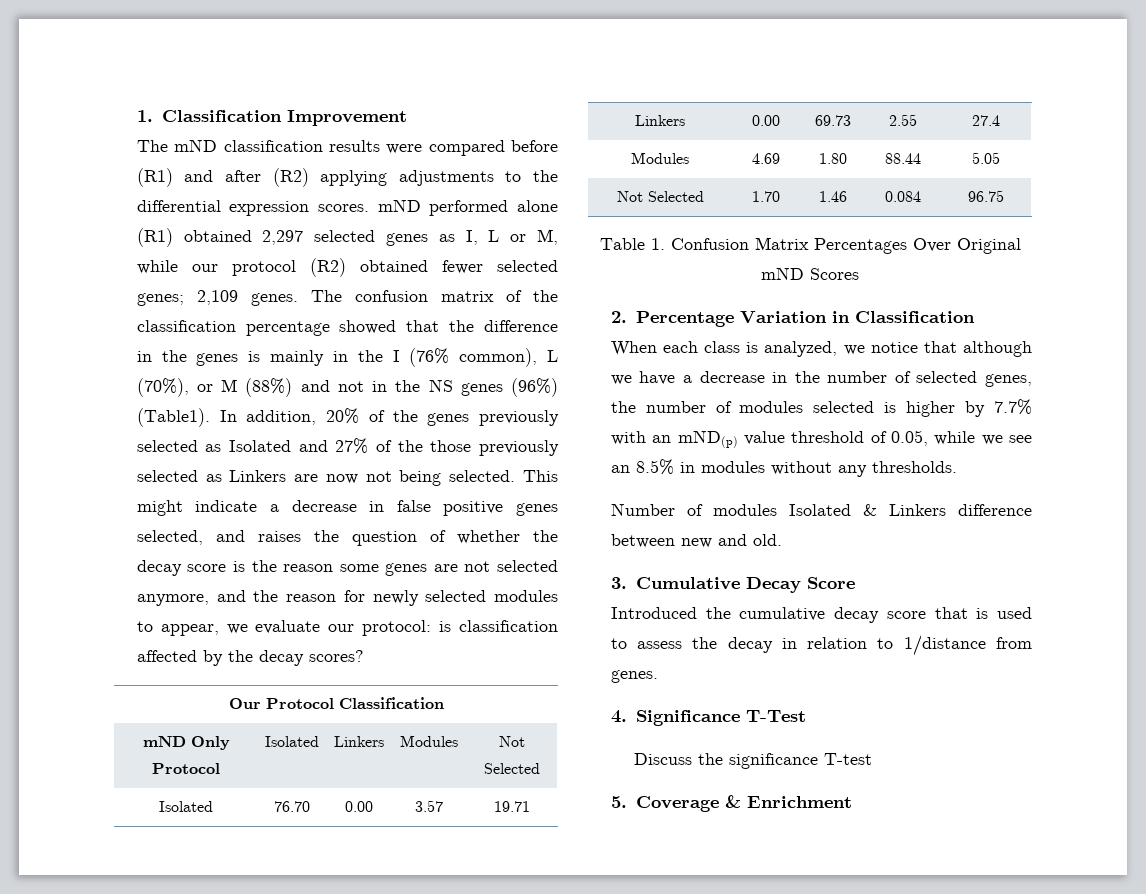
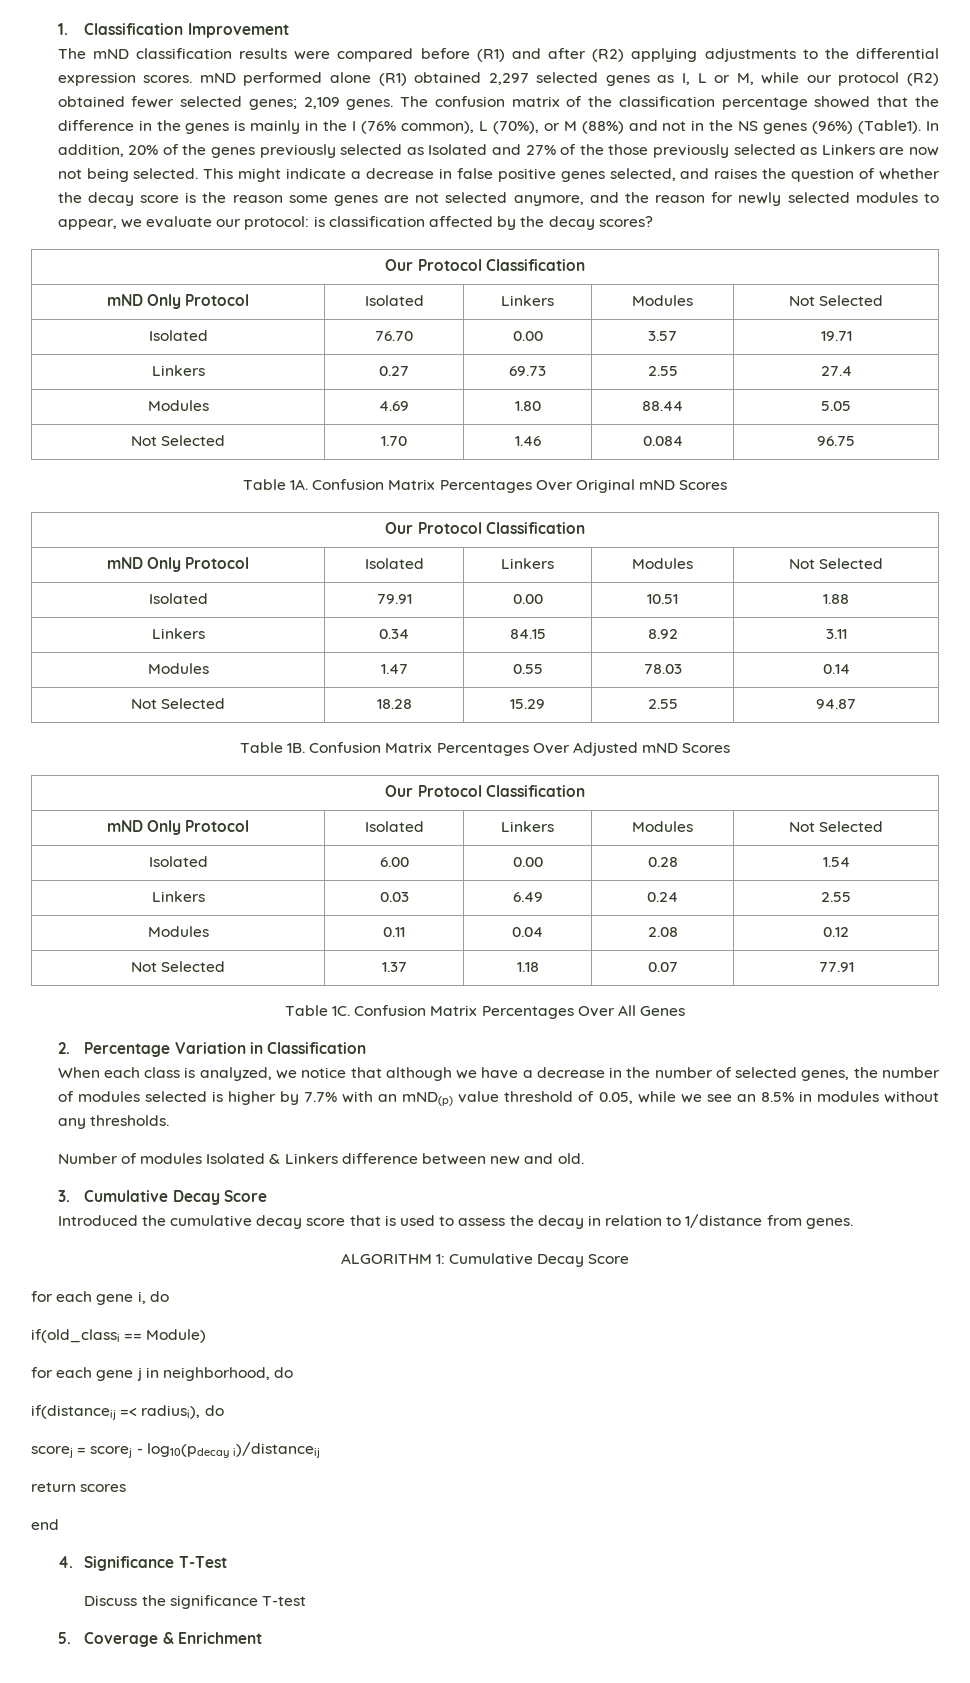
- Linkers | 0.00 | 69.73 | 2.55 | 27.4
+ Linkers | 0.27 | 69.73 | 2.55 | 27.4
- Table 1. Confusion Matrix Percentages Over Original mND Scores
+ Table 1A. Confusion Matrix Percentages Over Original mND Scores
+ Our Protocol Classification
+ mND Only Protocol | Isolated | Linkers | Modules | Not Selected
+ Isolated | 79.91 | 0.00 | 10.51 | 1.88
+ Linkers | 0.34 | 84.15 | 8.92 | 3.11
+ Modules | 1.47 | 0.55 | 78.03 | 0.14
+ Not Selected | 18.28 | 15.29 | 2.55 | 94.87
+ Table 1B. Confusion Matrix Percentages Over Adjusted mND Scores
+ Our Protocol Classification
+ mND Only Protocol | Isolated | Linkers | Modules | Not Selected
+ Isolated | 6.00 | 0.00 | 0.28 | 1.54
+ Linkers | 0.03 | 6.49 | 0.24 | 2.55
+ Modules | 0.11 | 0.04 | 2.08 | 0.12
+ Not Selected | 1.37 | 1.18 | 0.07 | 77.91
+ Table 1C. Confusion Matrix Percentages Over All Genes
+ ALGORITHM 1: Cumulative Decay Score
+ for each gene i, do
+ if(old_classi == Module)
+ for each gene j in neighborhood, do
+ if(distanceij =< radiusi), do
+ scorej = scorej - log10(pdecay i)/distanceij
+ return scores
+ end

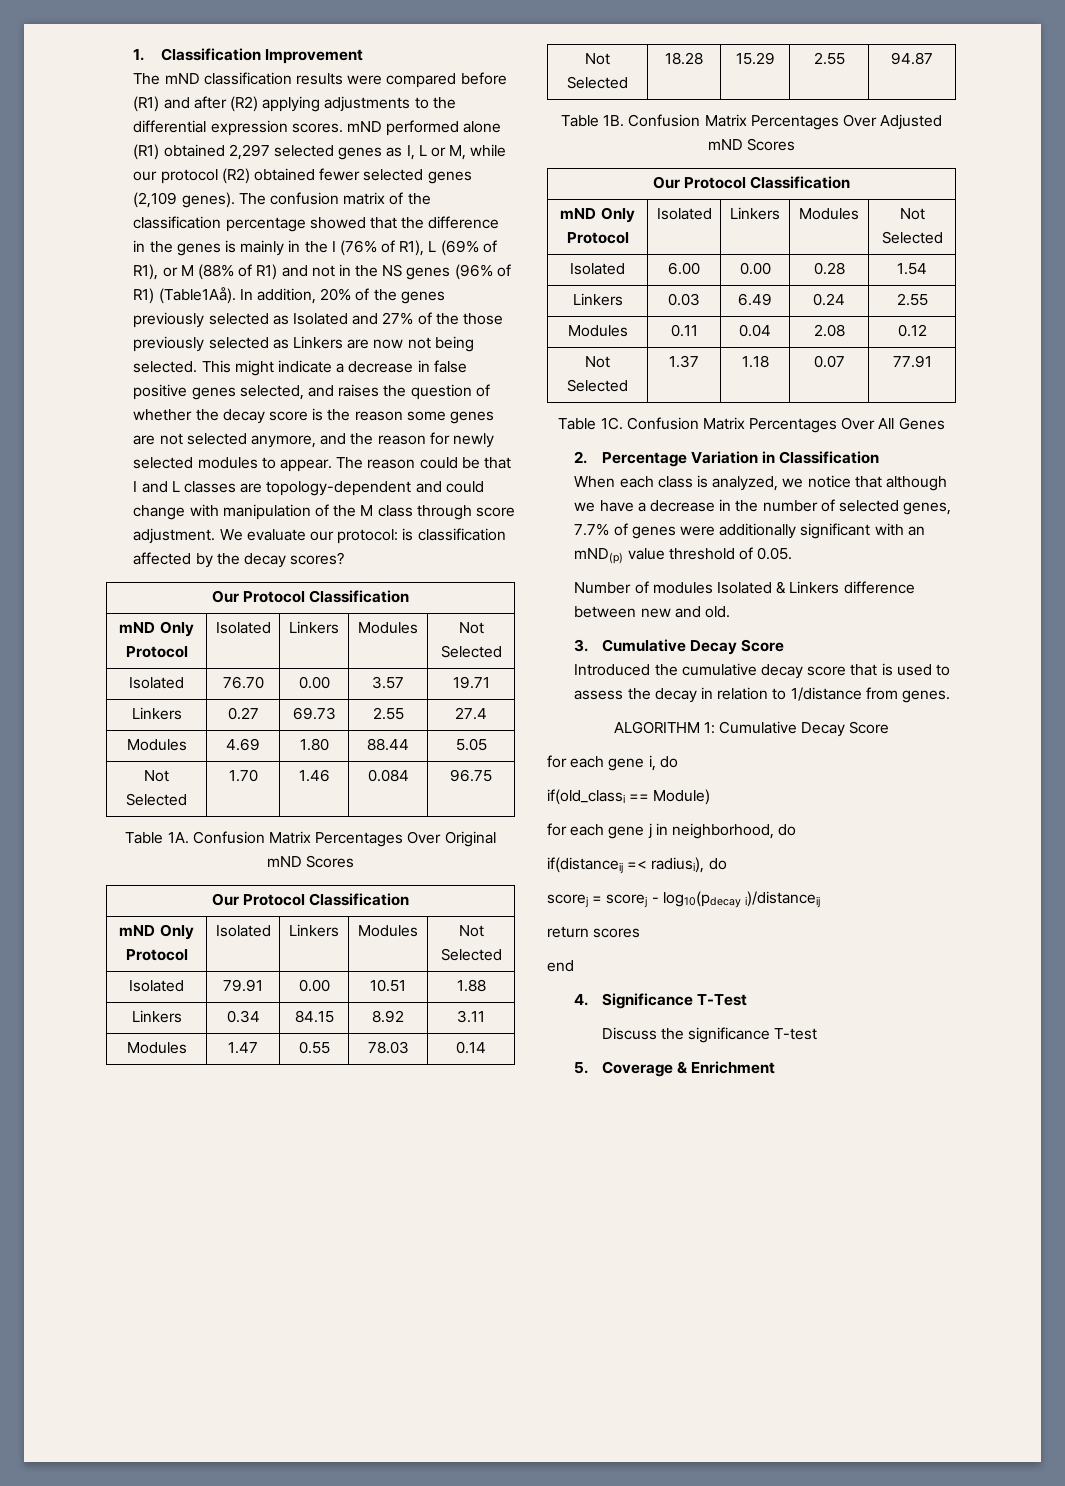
- The mND classification results were compared before (R1) and after (R2) applying adjustments to the differential expression scores. mND performed alone (R1) obtained 2,297 selected genes as I, L or M, while our protocol (R2) obtained fewer selected genes; 2,109 genes.
+ The mND classification results were compared before (R1) and after (R2) applying adjustments to the differential expression scores. mND performed alone (R1) obtained 2,297 selected genes as I, L or M, while our protocol (R2) obtained fewer selected genes (2,109 genes).
- The confusion matrix of the classification percentage showed that the difference in the genes is mainly in the I (76% common), L (70%), or M (88%) and not in the NS genes (96%) (Table1).
+ The confusion matrix of the classification percentage showed that the difference in the genes is mainly in the I (76% of R1), L (69% of R1), or M (88% of R1) and not in the NS genes (96% of R1) (Table1Aå).
- This might indicate a decrease in false positive genes selected, and raises the question of whether the decay score is the reason some genes are not selected anymore, and the reason for newly selected modules to appear, we evaluate our protocol: is classification affected by the decay scores?
+ This might indicate a decrease in false positive genes selected, and raises the question of whether the decay score is the reason some genes are not selected anymore, and the reason for newly selected modules to appear. The reason could be that I and L classes are topology-dependent and could change with manipulation of the M class through score adjustment. We evaluate our protocol: is classification affected by the decay scores?
- When each class is analyzed, we notice that although we have a decrease in the number of selected genes, the number of modules selected is higher by 7.7% with an mND(p) value threshold of 0.05, while we see an 8.5% in modules without any thresholds.
+ When each class is analyzed, we notice that although we have a decrease in the number of selected genes, 7.7% of genes were additionally significant with an mND(p) value threshold of 0.05.

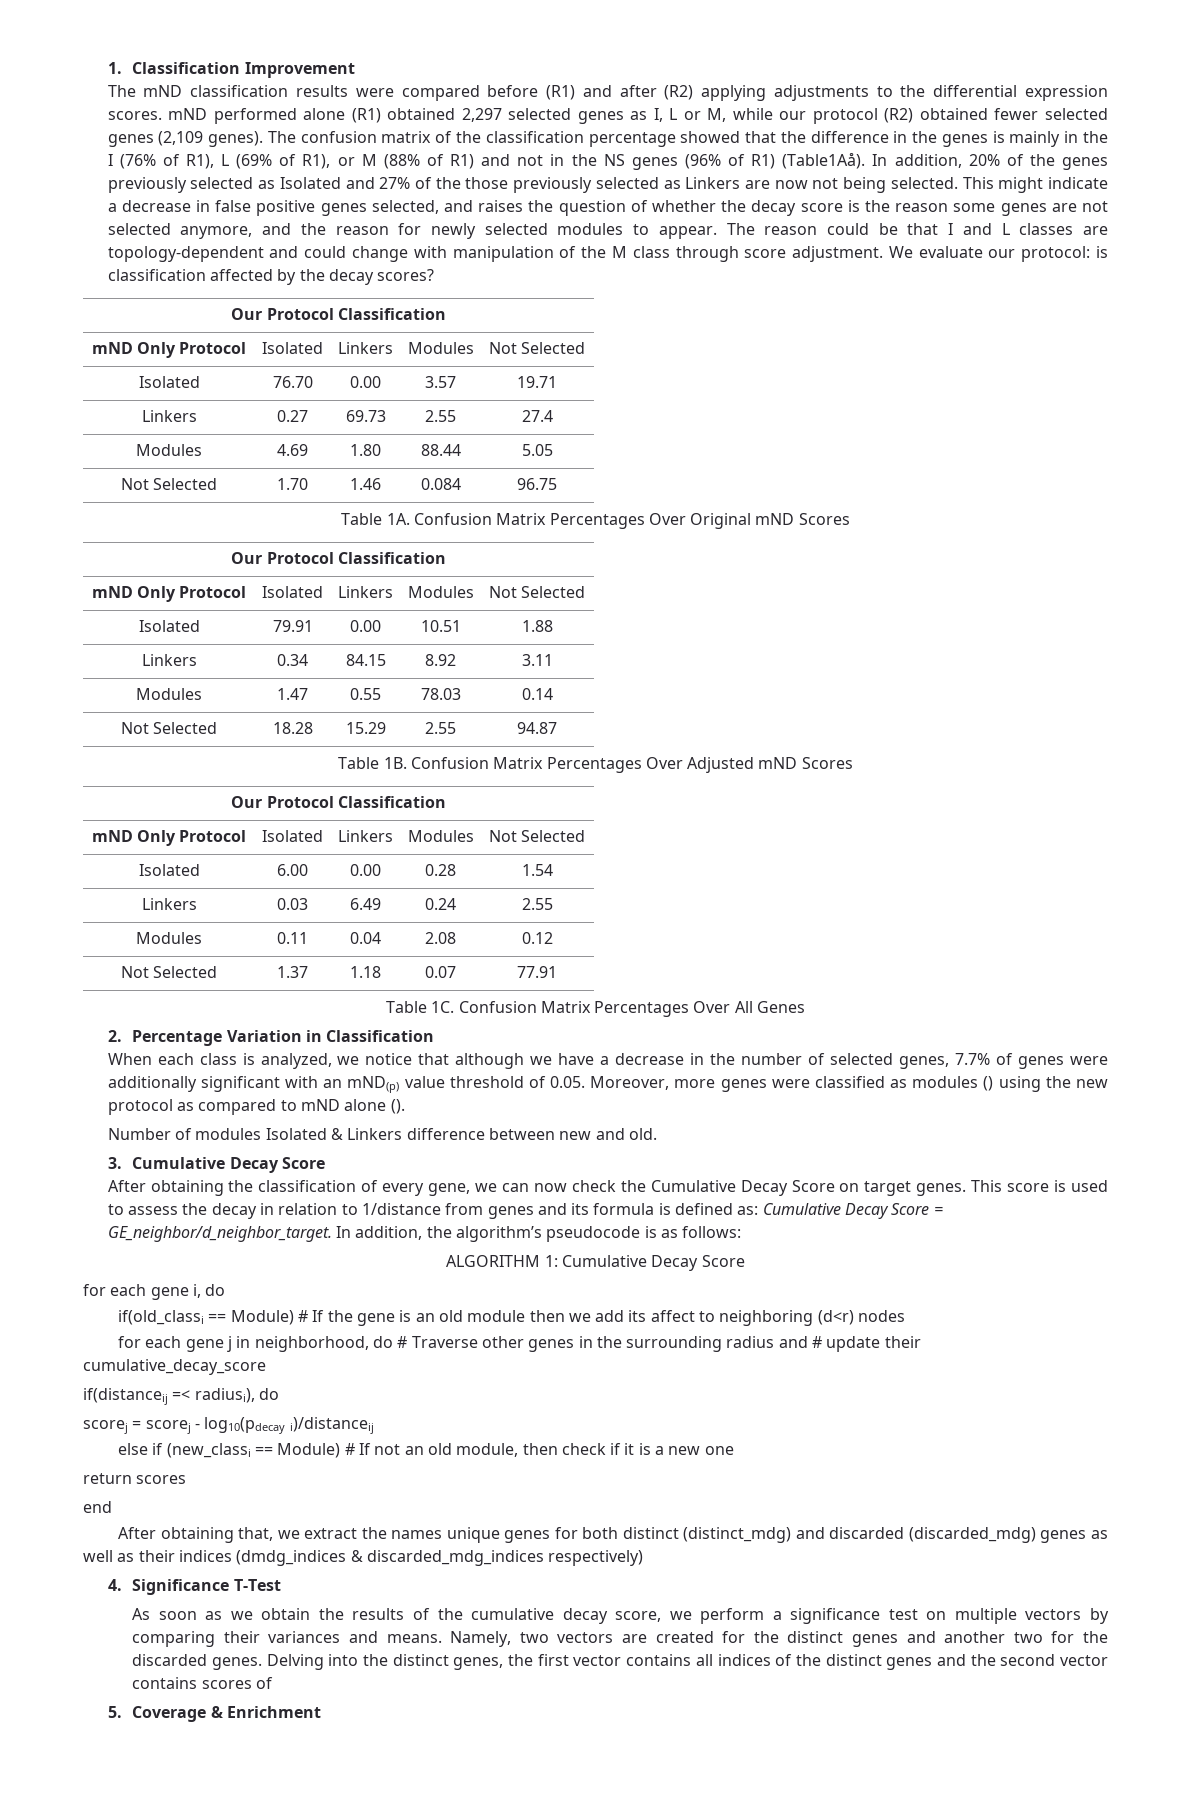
- When each class is analyzed, we notice that although we have a decrease in the number of selected genes, 7.7% of genes were additionally significant with an mND(p) value threshold of 0.05.
+ When each class is analyzed, we notice that although we have a decrease in the number of selected genes, 7.7% of genes were additionally significant with an mND(p) value threshold of 0.05. Moreover, more genes were classified as modules () using the new protocol as compared to mND alone ().
- Introduced the cumulative decay score that is used to assess the decay in relation to 1/distance from genes.
+ After obtaining the classification of every gene, we can now check the Cumulative Decay Score on target genes. This score is used to assess the decay in relation to 1/distance from genes and its formula is defined as: Cumulative Decay Score = GE_neighbor/d_neighbor_target. In addition, the algorithm’s pseudocode is as follows:
- if(old_classi == Module)
+ if(old_classi == Module) # If the gene is an old module then we add its affect to neighboring (d<r) nodes
- for each gene j in neighborhood, do
+ for each gene j in neighborhood, do # Traverse other genes in the surrounding radius and # update their cumulative_decay_score
+ else if (new_classi == Module) # If not an old module, then check if it is a new one
  return scores
  end
+ After obtaining that, we extract the names unique genes for both distinct (distinct_mdg) and discarded (discarded_mdg) genes as well as their indices (dmdg_indices & discarded_mdg_indices respectively)
  4. Significance T-Test
- Discuss the significance T-test
+ As soon as we obtain the results of the cumulative decay score, we perform a significance test on multiple vectors by comparing their variances and means. Namely, two vectors are created for the distinct genes and another two for the discarded genes. Delving into the distinct genes, the first vector contains all indices of the distinct genes and the second vector contains scores of

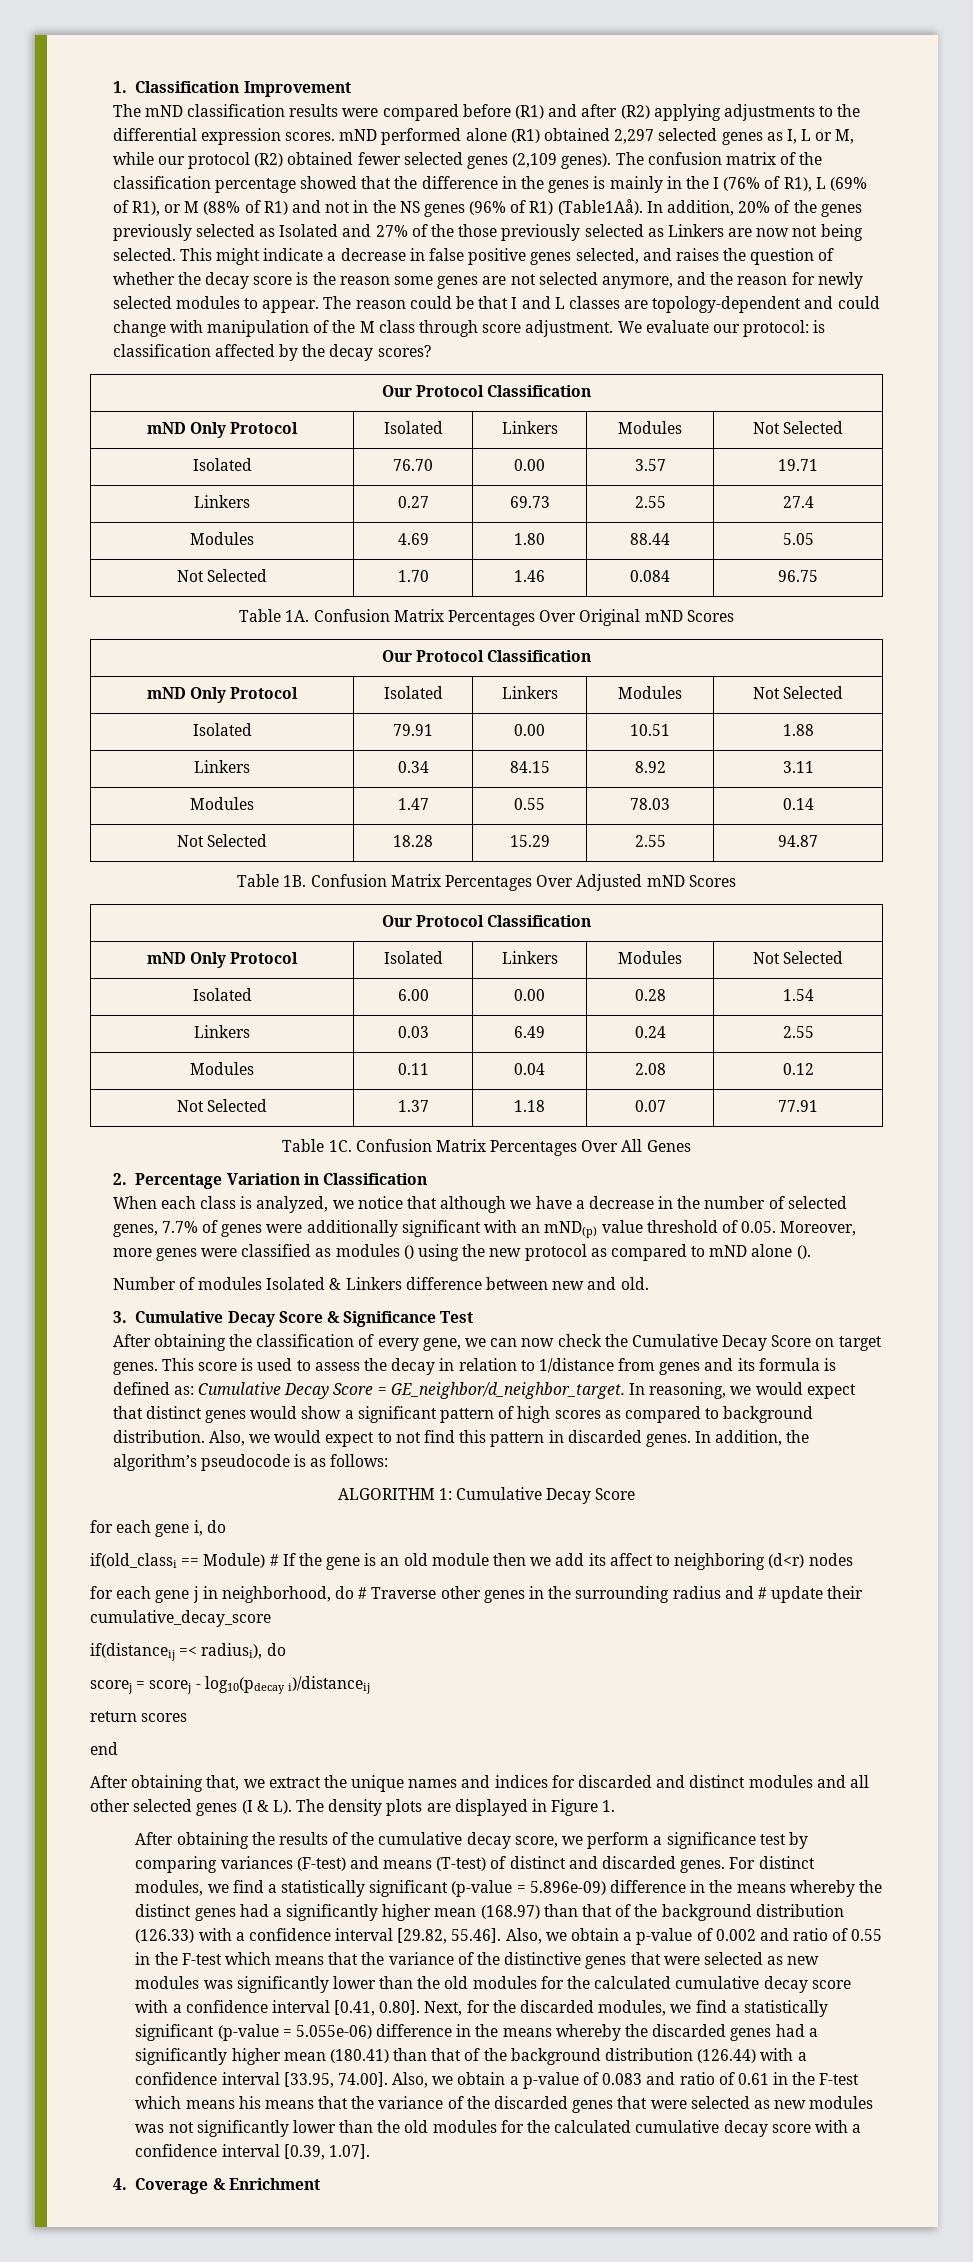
- 3. Cumulative Decay Score
+ 3. Cumulative Decay Score & Significance Test
- In addition, the algorithm’s pseudocode is as follows:
+ In reasoning, we would expect that distinct genes would show a significant pattern of high scores as compared to background distribution. Also, we would expect to not find this pattern in discarded genes. In addition, the algorithm’s pseudocode is as follows:
- else if (new_classi == Module) # If not an old module, then check if it is a new one
- After obtaining that, we extract the names unique genes for both distinct (distinct_mdg) and discarded (discarded_mdg) genes as well as their indices (dmdg_indices & discarded_mdg_indices respectively)
- 4. Significance T-Test
- As soon as we obtain the results of the cumulative decay score, we perform a significance test on multiple vectors by comparing their variances and means. Namely, two vectors are created for the distinct genes and another two for the discarded genes. Delving into the distinct genes, the first vector contains all indices of the distinct genes and the second vector contains scores of
- 5. Coverage & Enrichment
+ After obtaining that, we extract the unique names and indices for discarded and distinct modules and all other selected genes (I & L). The density plots are displayed in Figure 1.
+ After obtaining the results of the cumulative decay score, we perform a significance test by comparing variances (F-test) and means (T-test) of distinct and discarded genes. For distinct modules, we find a statistically significant (p-value = 5.896e-09) difference in the means whereby the distinct genes had a significantly higher mean (168.97) than that of the background distribution (126.33) with a confidence interval [29.82, 55.46]. Also, we obtain a p-value of 0.002 and ratio of 0.55 in the F-test which means that the variance of the distinctive genes that were selected as new modules was significantly lower than the old modules for the calculated cumulative decay score with a confidence interval [0.41, 0.80]. Next, for the discarded modules, we find a statistically significant (p-value = 5.055e-06) difference in the means whereby the discarded genes had a significantly higher mean (180.41) than that of the background distribution (126.44) with a confidence interval [33.95, 74.00]. Also, we obtain a p-value of 0.083 and ratio of 0.61 in the F-test which means his means that the variance of the discarded genes that were selected as new modules was not significantly lower than the old modules for the calculated cumulative decay score with a confidence interval [0.39, 1.07].
+ 4. Coverage & Enrichment

